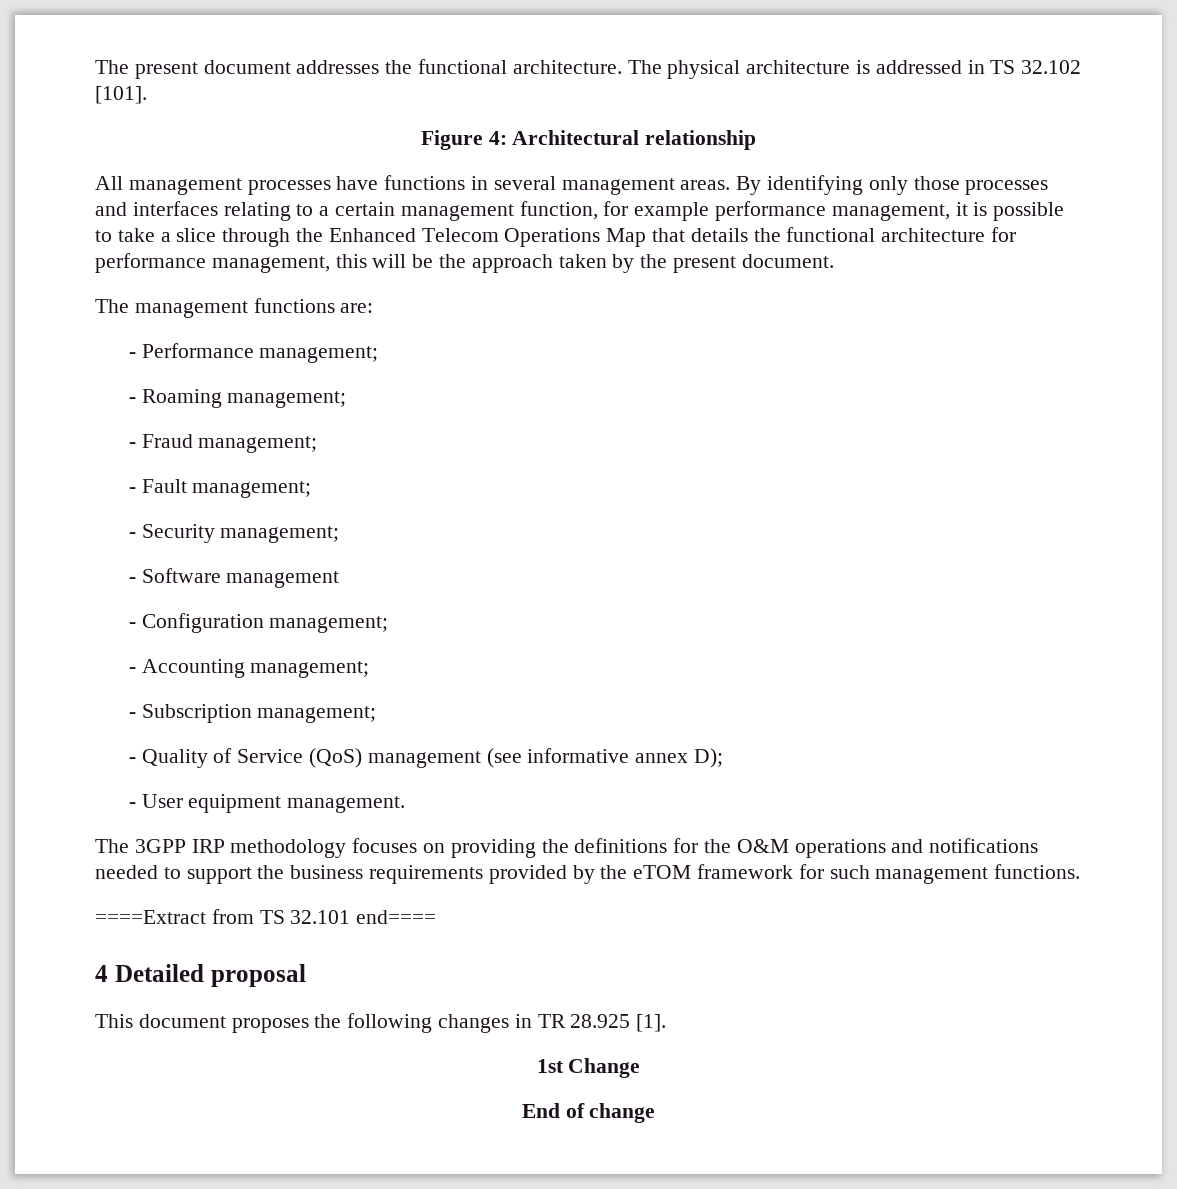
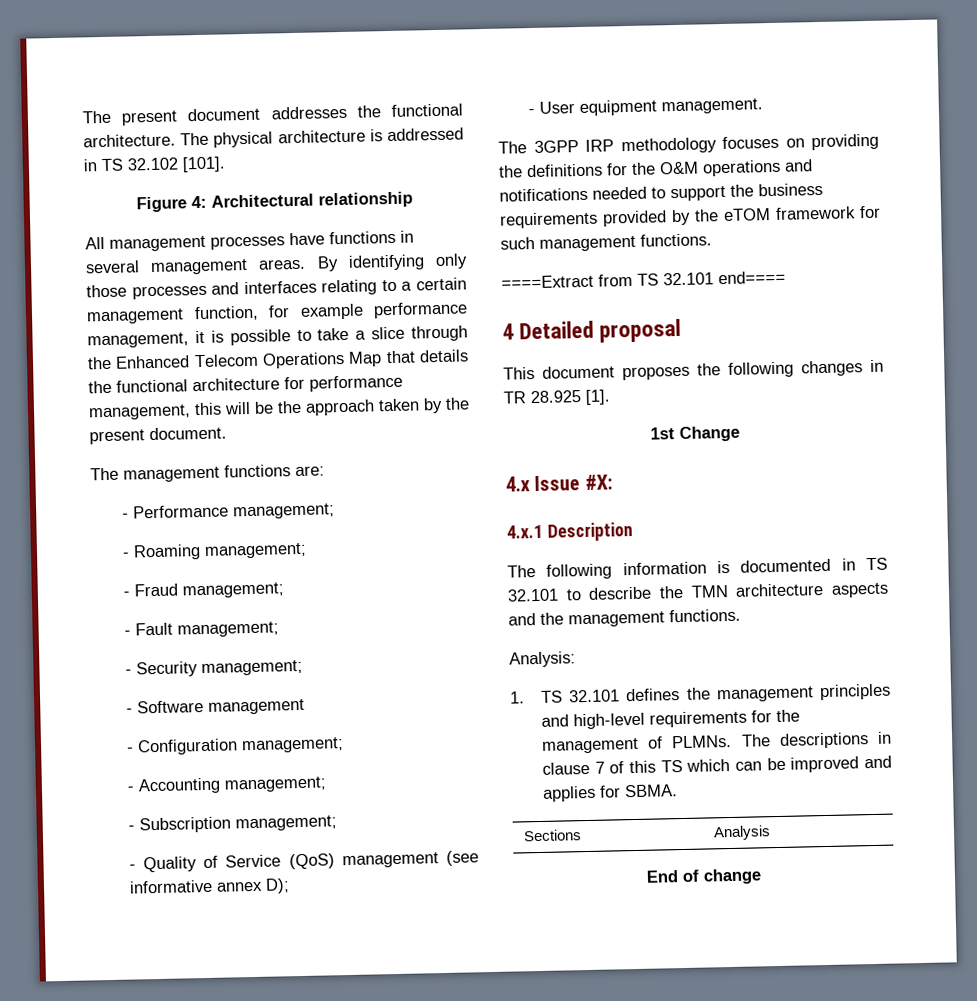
+ 4.x Issue #X:
+ 4.x.1 Description
+ The following information is documented in TS 32.101 to describe the TMN architecture aspects and the management functions.
+ Analysis:
+ 1. TS 32.101 defines the management principles and high-level requirements for the management of PLMNs. The descriptions in clause 7 of this TS which can be improved and applies for SBMA.
+ Sections | Analysis

